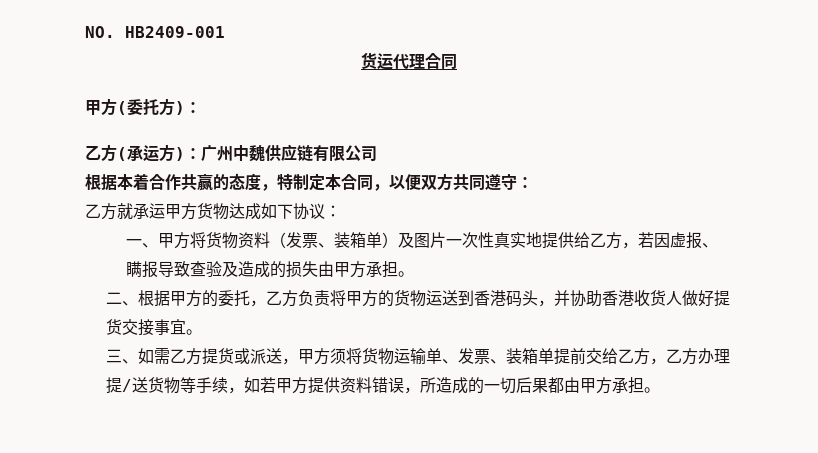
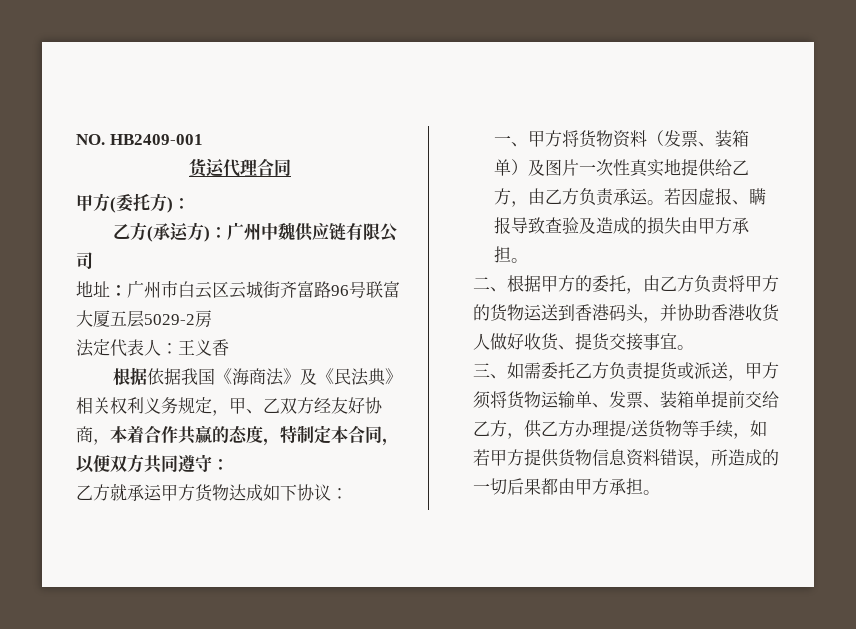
- 根据本着合作共赢的态度，特制定本合同，以便双方共同遵守：
+ 地址：广州市白云区云城街齐富路96号联富大厦五层5029-2房
+ 法定代表人：王义香
+ 根据依据我国《海商法》及《民法典》相关权利义务规定，甲、乙双方经友好协商，本着合作共赢的态度，特制定本合同，以便双方共同遵守：
- 一、甲方将货物资料（发票、装箱单）及图片一次性真实地提供给乙方，若因虚报、瞒报导致查验及造成的损失由甲方承担。
+ 一、甲方将货物资料（发票、装箱单）及图片一次性真实地提供给乙方，由乙方负责承运。若因虚报、瞒报导致查验及造成的损失由甲方承担。
- 二、根据甲方的委托，乙方负责将甲方的货物运送到香港码头，并协助香港收货人做好提货交接事宜。
+ 二、根据甲方的委托，由乙方负责将甲方的货物运送到香港码头，并协助香港收货人做好收货、提货交接事宜。
- 三、如需乙方提货或派送，甲方须将货物运输单、发票、装箱单提前交给乙方，乙方办理提/送货物等手续，如若甲方提供资料错误，所造成的一切后果都由甲方承担。
+ 三、如需委托乙方负责提货或派送，甲方须将货物运输单、发票、装箱单提前交给乙方，供乙方办理提/送货物等手续，如若甲方提供货物信息资料错误，所造成的一切后果都由甲方承担。

